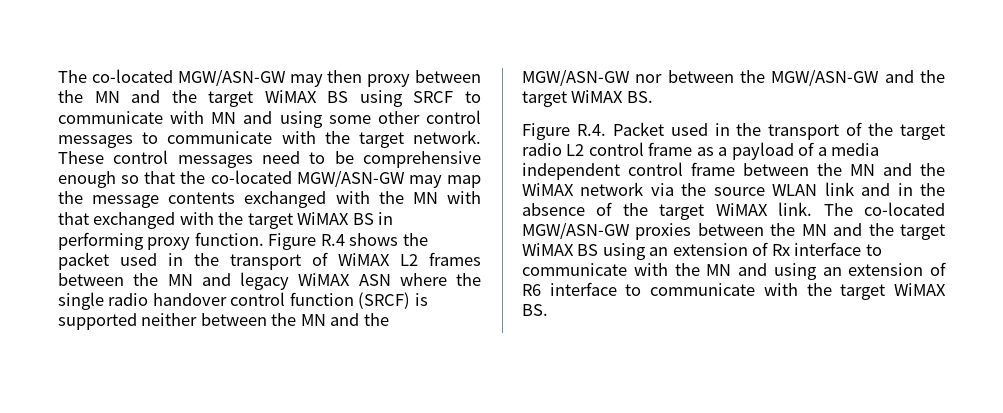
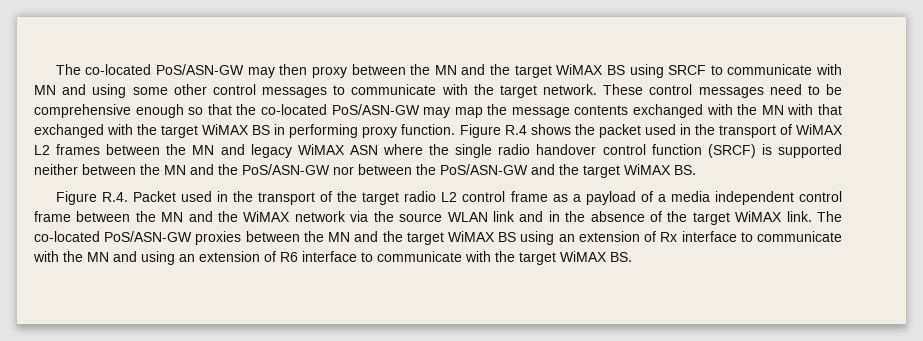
- The co-located MGW/ASN-GW may then proxy between the MN and the target WiMAX BS using SRCF to communicate with MN and using some other control messages to communicate with the target network.
+ The co-located PoS/ASN-GW may then proxy between the MN and the target WiMAX BS using SRCF to communicate with MN and using some other control messages to communicate with the target network.
- These control messages need to be comprehensive enough so that the co-located MGW/ASN-GW may map the message contents exchanged with the MN with that exchanged with the target WiMAX BS in performing proxy function.
+ These control messages need to be comprehensive enough so that the co-located PoS/ASN-GW may map the message contents exchanged with the MN with that exchanged with the target WiMAX BS in performing proxy function.
- Figure R.4 shows the packet used in the transport of WiMAX L2 frames between the MN and legacy WiMAX ASN where the single radio handover control function (SRCF) is supported neither between the MN and the MGW/ASN-GW nor between the MGW/ASN-GW and the target WiMAX BS.
+ Figure R.4 shows the packet used in the transport of WiMAX L2 frames between the MN and legacy WiMAX ASN where the single radio handover control function (SRCF) is supported neither between the MN and the PoS/ASN-GW nor between the PoS/ASN-GW and the target WiMAX BS.
- The co-located MGW/ASN-GW proxies between the MN and the target WiMAX BS using an extension of Rx interface to communicate with the MN and using an extension of R6 interface to communicate with the target WiMAX BS.
+ The co-located PoS/ASN-GW proxies between the MN and the target WiMAX BS using an extension of Rx interface to communicate with the MN and using an extension of R6 interface to communicate with the target WiMAX BS.

